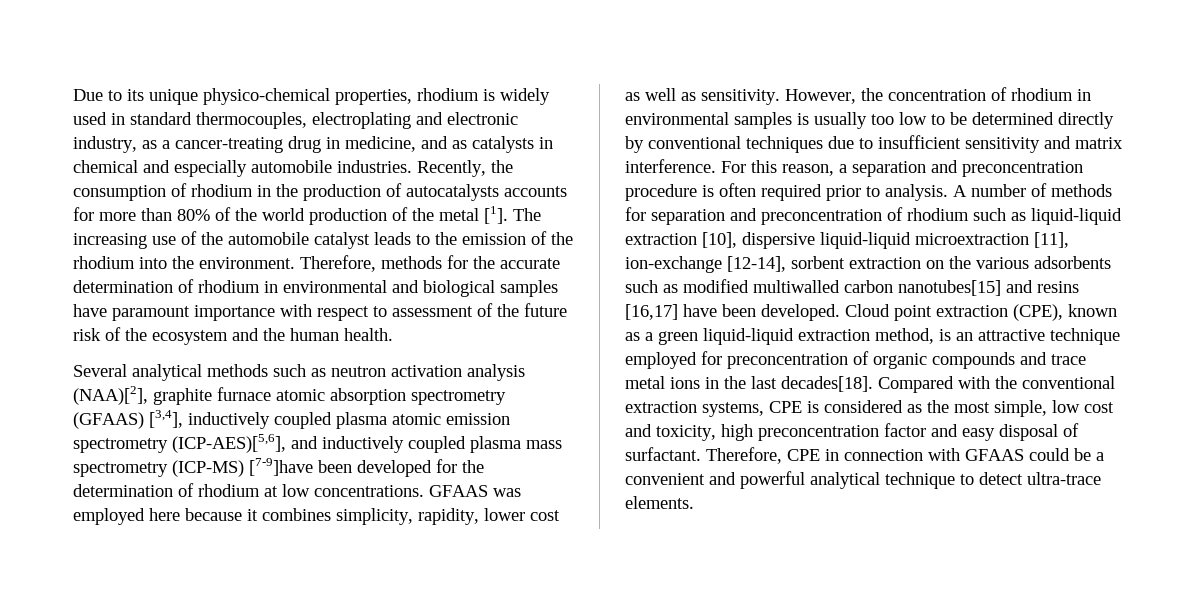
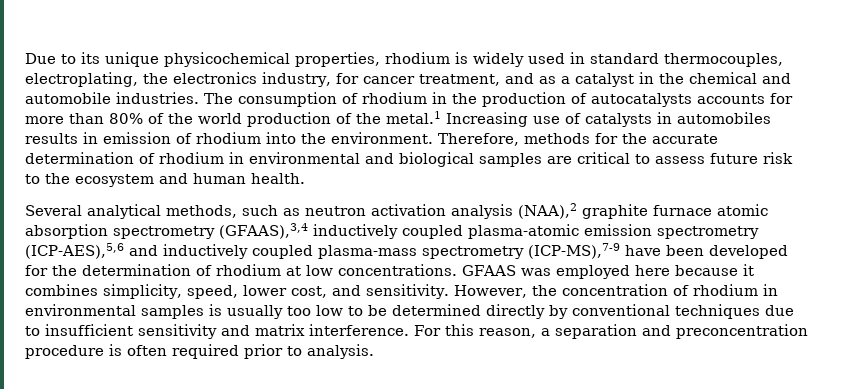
- Due to its unique physico-chemical properties, rhodium is widely used in standard thermocouples, electroplating and electronic industry, as a cancer-treating drug in medicine, and as catalysts in chemical and especially automobile industries.
+ Due to its unique physicochemical properties, rhodium is widely used in standard thermocouples, electroplating, the electronics industry, for cancer treatment, and as a catalyst in the chemical and automobile industries.
- Recently, the consumption of rhodium in the production of autocatalysts accounts for more than 80% of the world production of the metal [1]. The increasing use of the automobile catalyst leads to the emission of the rhodium into the environment.
+ The consumption of rhodium in the production of autocatalysts accounts for more than 80% of the world production of the metal.1 Increasing use of catalysts in automobiles results in emission of rhodium into the environment.
- Therefore, methods for the accurate determination of rhodium in environmental and biological samples have paramount importance with respect to assessment of the future risk of the ecosystem and the human health.
+ Therefore, methods for the accurate determination of rhodium in environmental and biological samples are critical to assess future risk to the ecosystem and human health.
- Several analytical methods such as neutron activation analysis (NAA)[2], graphite furnace atomic absorption spectrometry (GFAAS) [3,4], inductively coupled plasma atomic emission spectrometry (ICP-AES)[5,6], and inductively coupled plasma mass spectrometry (ICP-MS) [7-9]have been developed for the determination of rhodium at low concentrations.
+ Several analytical methods, such as neutron activation analysis (NAA),2 graphite furnace atomic absorption spectrometry (GFAAS),3,4 inductively coupled plasma-atomic emission spectrometry (ICP-AES),5,6 and inductively coupled plasma-mass spectrometry (ICP-MS),7-9 have been developed for the determination of rhodium at low concentrations.
- GFAAS was employed here because it combines simplicity, rapidity, lower cost as well as sensitivity.
+ GFAAS was employed here because it combines simplicity, speed, lower cost, and sensitivity.
- A number of methods for separation and preconcentration of rhodium such as liquid-liquid extraction [10], dispersive liquid-liquid microextraction [11], ion-exchange [12-14], sorbent extraction on the various adsorbents such as modified multiwalled carbon nanotubes[15] and resins [16,17] have been developed. Cloud point extraction (CPE), known as a green liquid-liquid extraction method, is an attractive technique employed for preconcentration of organic compounds and trace metal ions in the last decades[18]. Compared with the conventional extraction systems, CPE is considered as the most simple, low cost and toxicity, high preconcentration factor and easy disposal of surfactant. Therefore, CPE in connection with GFAAS could be a convenient and powerful analytical technique to detect ultra-trace elements.

